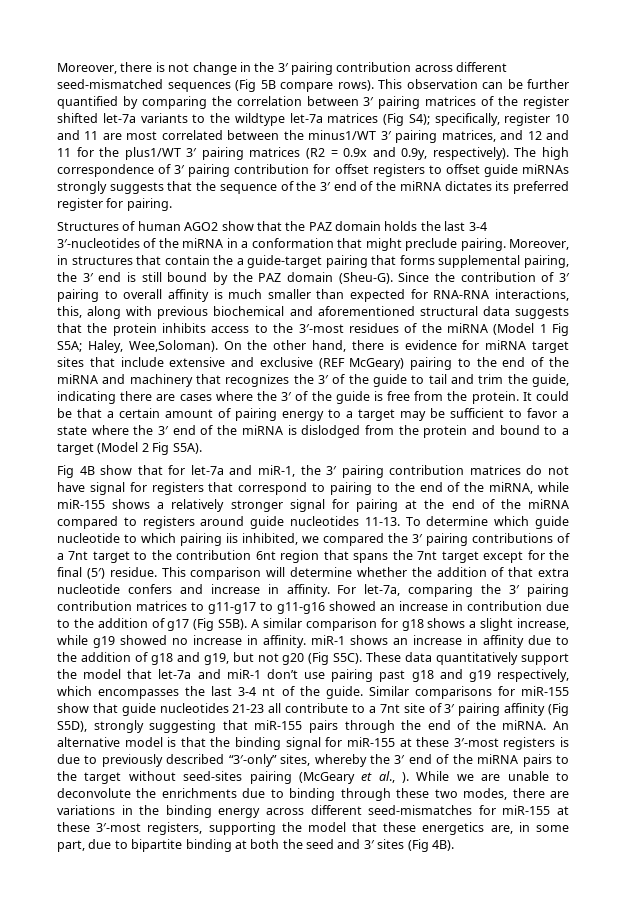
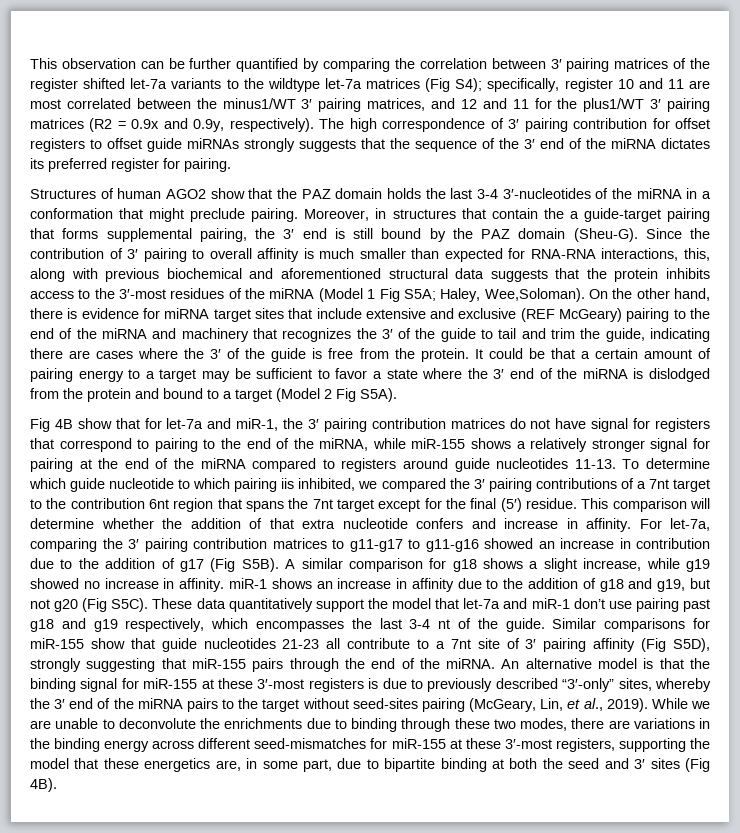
- Moreover, there is not change in the 3′ pairing contribution across different seed-mismatched sequences (Fig 5B compare rows).
- An alternative model is that the binding signal for miR-155 at these 3′-most registers is due to previously described “3′-only” sites, whereby the 3′ end of the miRNA pairs to the target without seed-sites pairing (McGeary et al., ).
+ An alternative model is that the binding signal for miR-155 at these 3′-most registers is due to previously described “3′-only” sites, whereby the 3′ end of the miRNA pairs to the target without seed-sites pairing (McGeary, Lin, et al., 2019).

